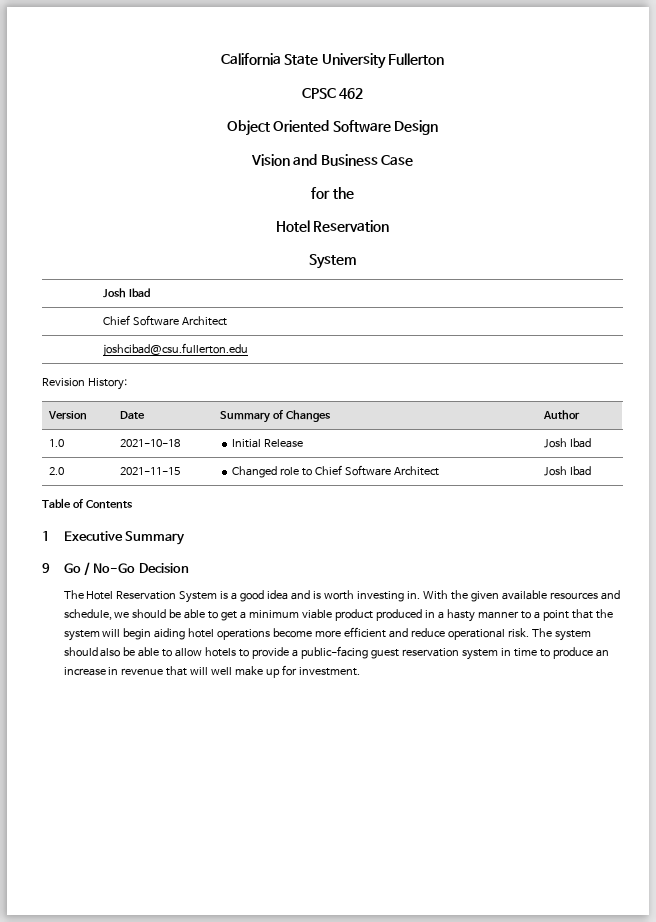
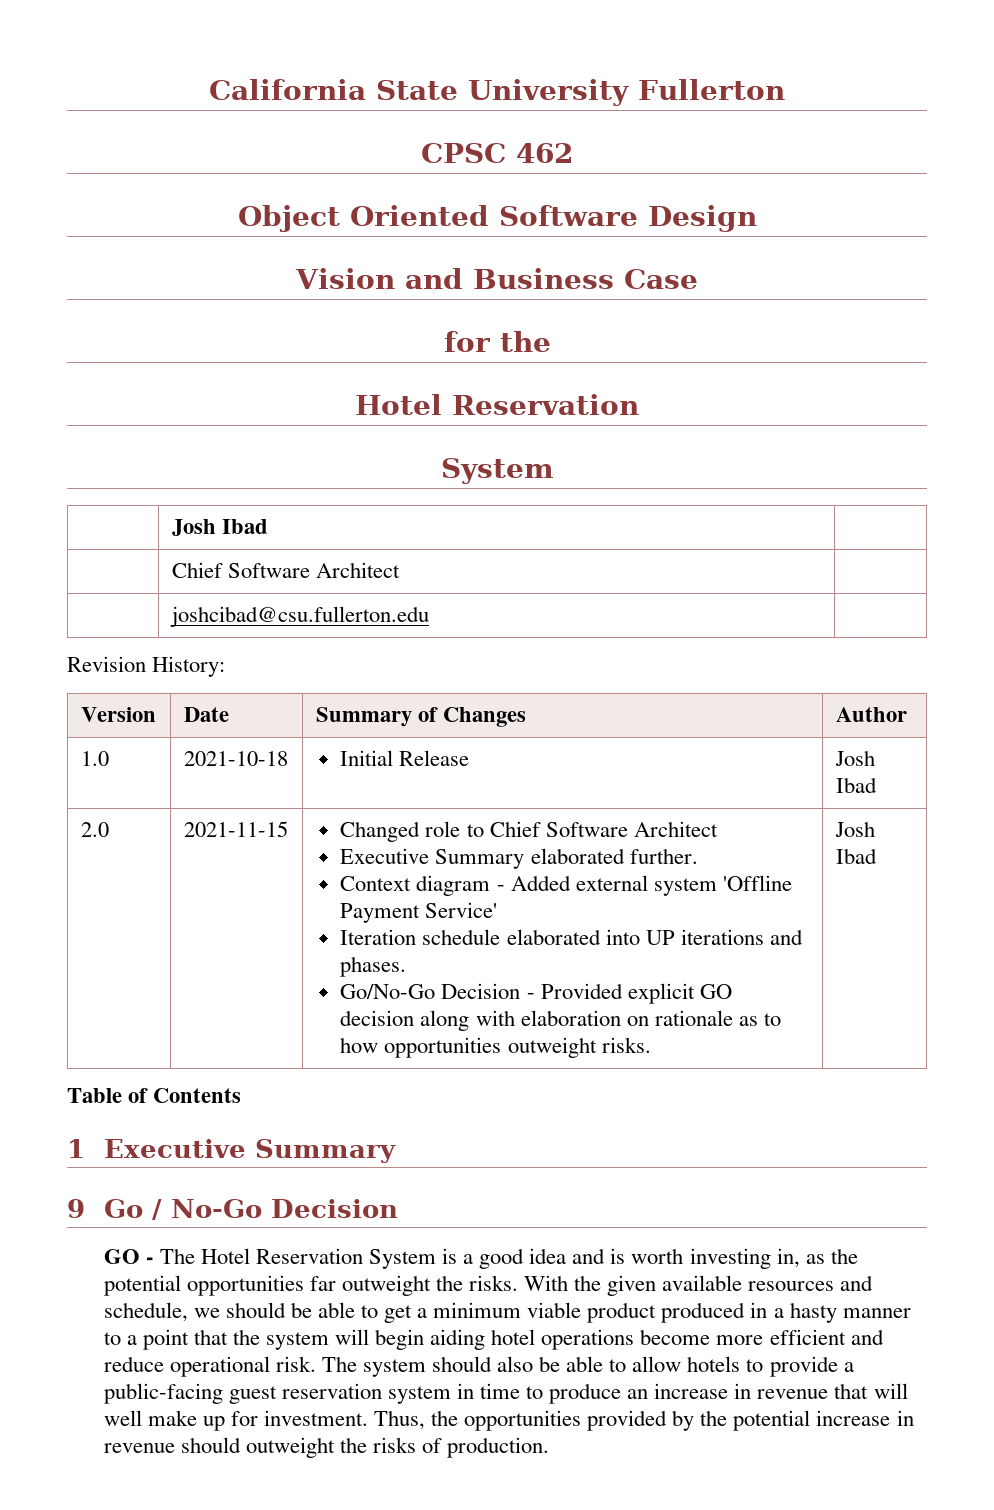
+ Executive Summary elaborated further.
+ Context diagram - Added external system 'Offline Payment Service'
+ Iteration schedule elaborated into UP iterations and phases.
+ Go/No-Go Decision - Provided explicit GO decision along with elaboration on rationale as to how opportunities outweight risks.
- The Hotel Reservation System is a good idea and is worth investing in.
+ GO - The Hotel Reservation System is a good idea and is worth investing in, as the potential opportunities far outweight the risks.
+ Thus, the opportunities provided by the potential increase in revenue should outweight the risks of production.

